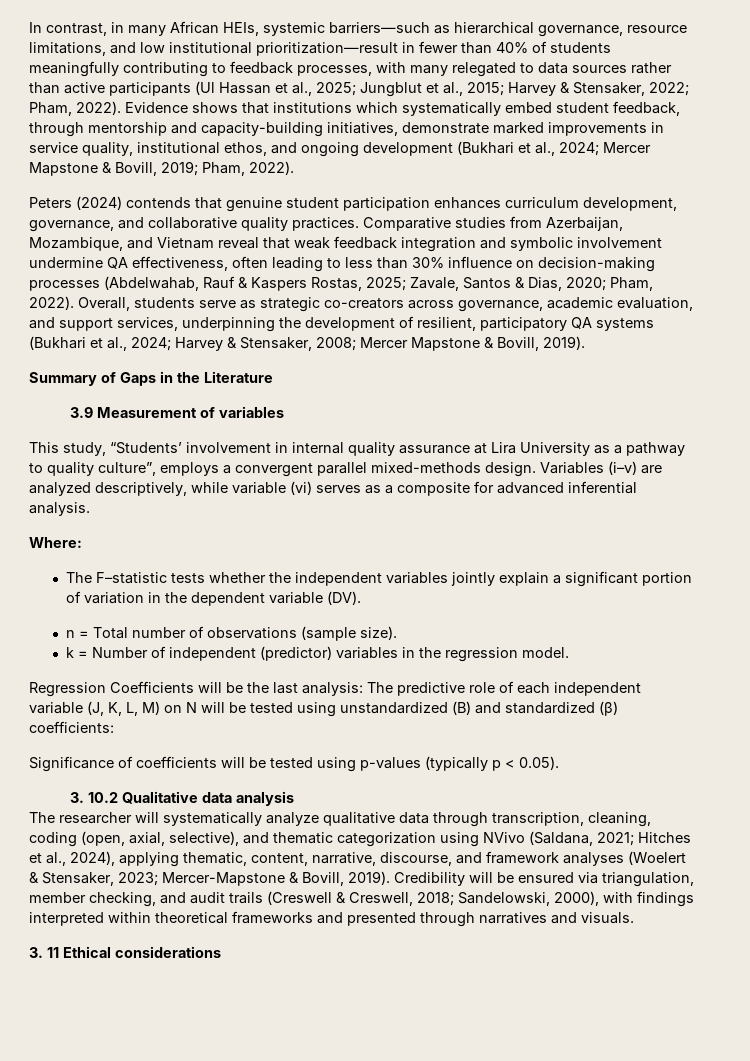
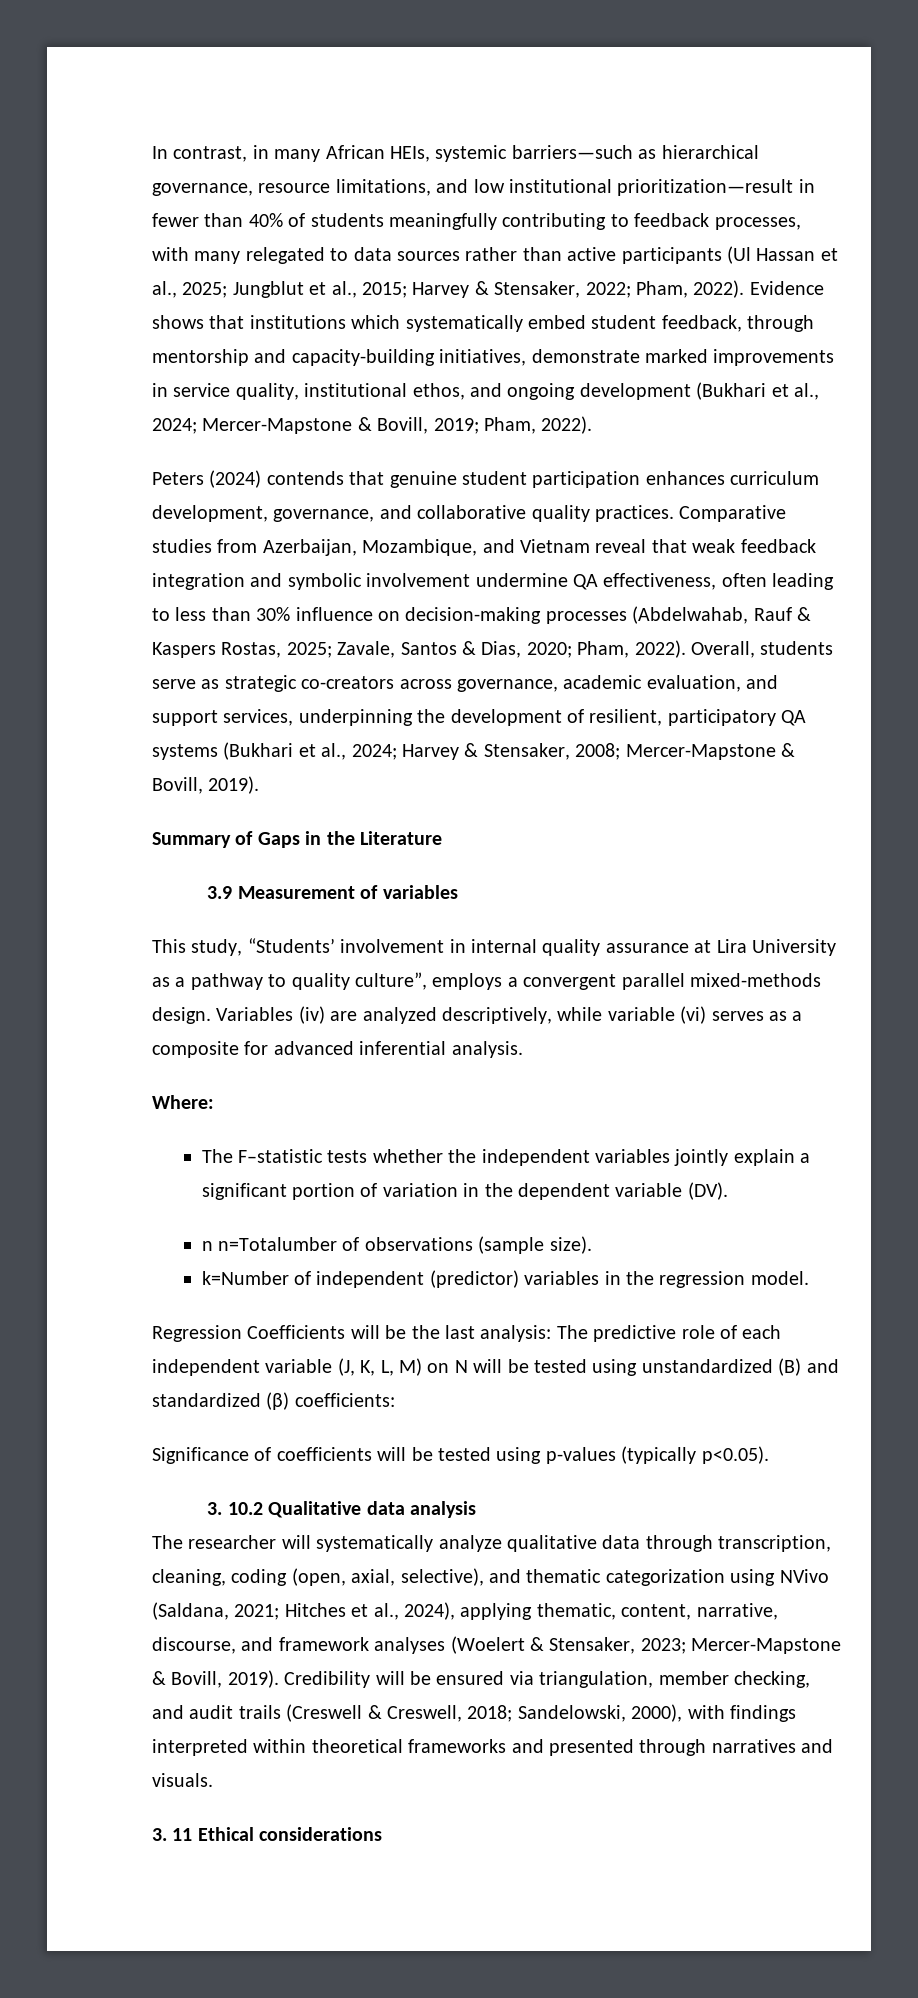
- Evidence shows that institutions which systematically embed student feedback, through mentorship and capacity-building initiatives, demonstrate marked improvements in service quality, institutional ethos, and ongoing development (Bukhari et al., 2024; Mercer Mapstone & Bovill, 2019; Pham, 2022).
+ Evidence shows that institutions which systematically embed student feedback, through mentorship and capacity-building initiatives, demonstrate marked improvements in service quality, institutional ethos, and ongoing development (Bukhari et al., 2024; Mercer-Mapstone & Bovill, 2019; Pham, 2022).
- Overall, students serve as strategic co-creators across governance, academic evaluation, and support services, underpinning the development of resilient, participatory QA systems (Bukhari et al., 2024; Harvey & Stensaker, 2008; Mercer Mapstone & Bovill, 2019).
+ Overall, students serve as strategic co-creators across governance, academic evaluation, and support services, underpinning the development of resilient, participatory QA systems (Bukhari et al., 2024; Harvey & Stensaker, 2008; Mercer-Mapstone & Bovill, 2019).
- Variables (i–v) are analyzed descriptively, while variable (vi) serves as a composite for advanced inferential analysis.
+ Variables (iv) are analyzed descriptively, while variable (vi) serves as a composite for advanced inferential analysis.
- n = Total number of observations (sample size).
+ n n=Totalumber of observations (sample size).
- k = Number of independent (predictor) variables in the regression model.
+ k=Number of independent (predictor) variables in the regression model.
- Significance of coefficients will be tested using p-values (typically p < 0.05).
+ Significance of coefficients will be tested using p-values (typically p<0.05).

